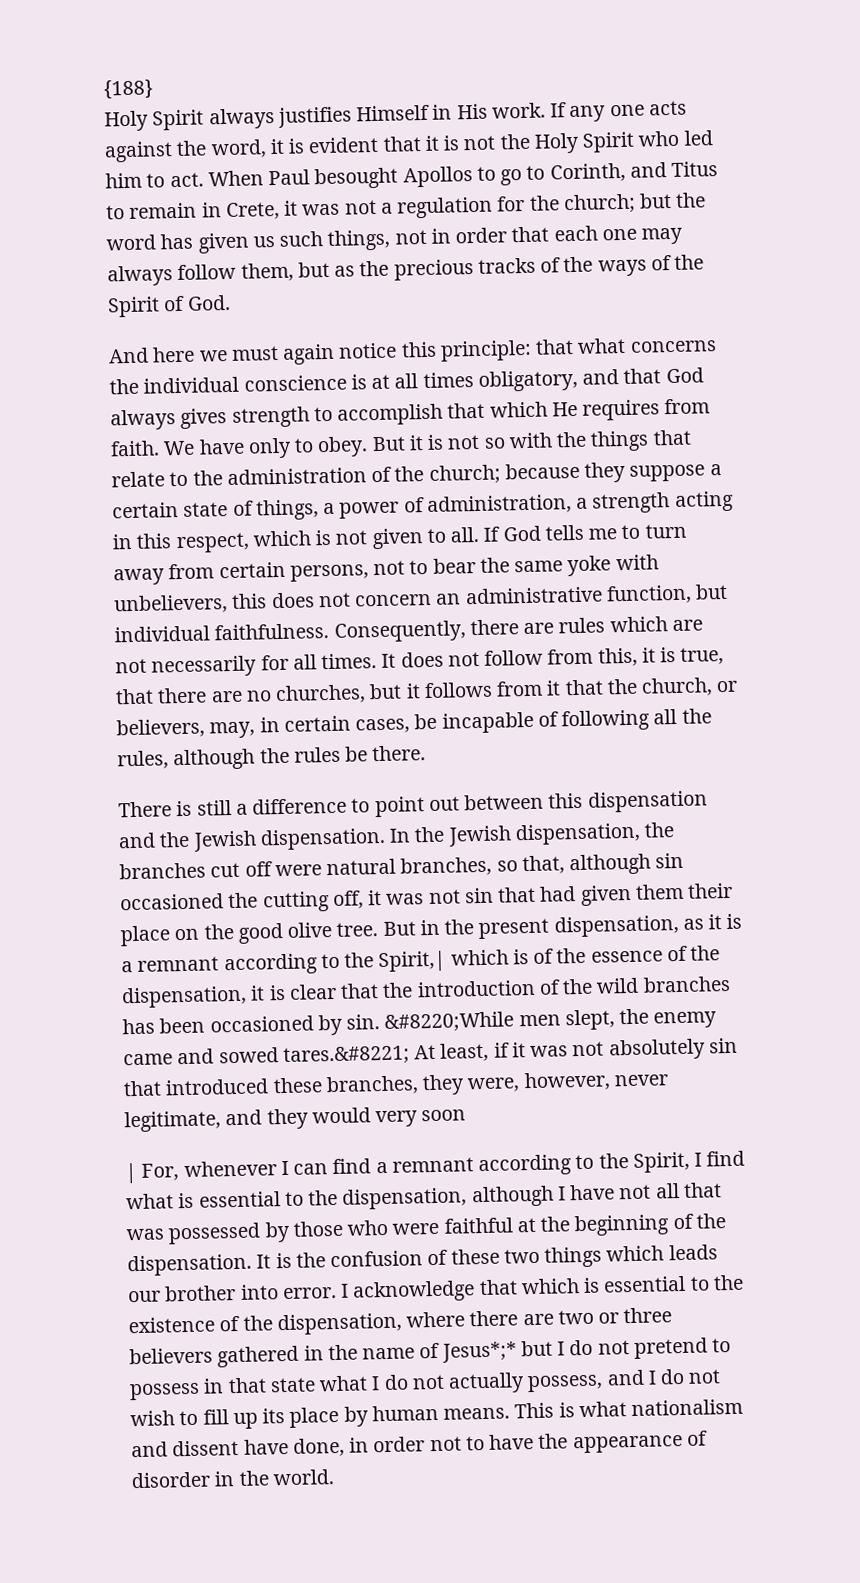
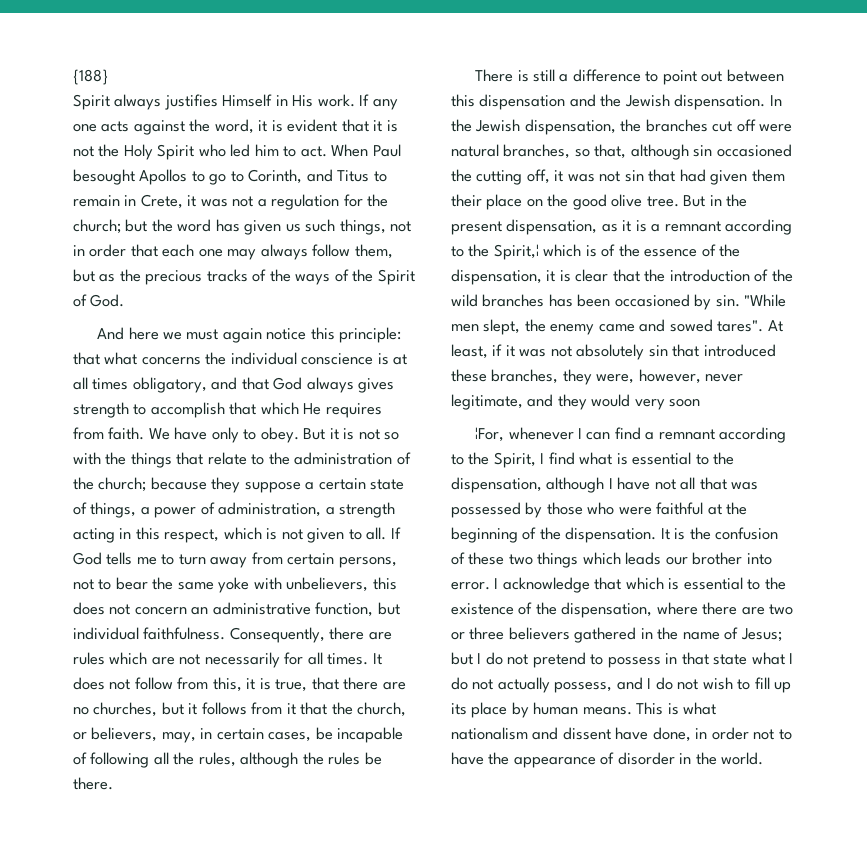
- Holy Spirit always justifies Himself in His work.
+ Spirit always justifies Himself in His work.
- But in the present dispensation, as it is a remnant according to the Spirit,| which is of the essence of the dispensation, it is clear that the introduction of the wild branches has been occasioned by sin.
+ But in the present dispensation, as it is a remnant according to the Spirit,¦ which is of the essence of the dispensation, it is clear that the introduction of the wild branches has been occasioned by sin.
- &#8220;While men slept, the enemy came and sowed tares.&#8221; At least, if it was not absolutely sin that introduced these branches, they were, however, never legitimate, and they would very soon
+ "While men slept, the enemy came and sowed tares". At least, if it was not absolutely sin that introduced these branches, they were, however, never legitimate, and they would very soon
- | For, whenever I can find a remnant according to the Spirit, I find what is essential to the dispensation, although I have not all that was possessed by those who were faithful at the beginning of the dispensation.
+ ¦For, whenever I can find a remnant according to the Spirit, I find what is essential to the dispensation, although I have not all that was possessed by those who were faithful at the beginning of the dispensation.
- I acknowledge that which is essential to the existence of the dispensation, where there are two or three believers gathered in the name of Jesus*;* but I do not pretend to possess in that state what I do not actually possess, and I do not wish to fill up its place by human means.
+ I acknowledge that which is essential to the existence of the dispensation, where there are two or three believers gathered in the name of Jesus; but I do not pretend to possess in that state what I do not actually possess, and I do not wish to fill up its place by human means.

